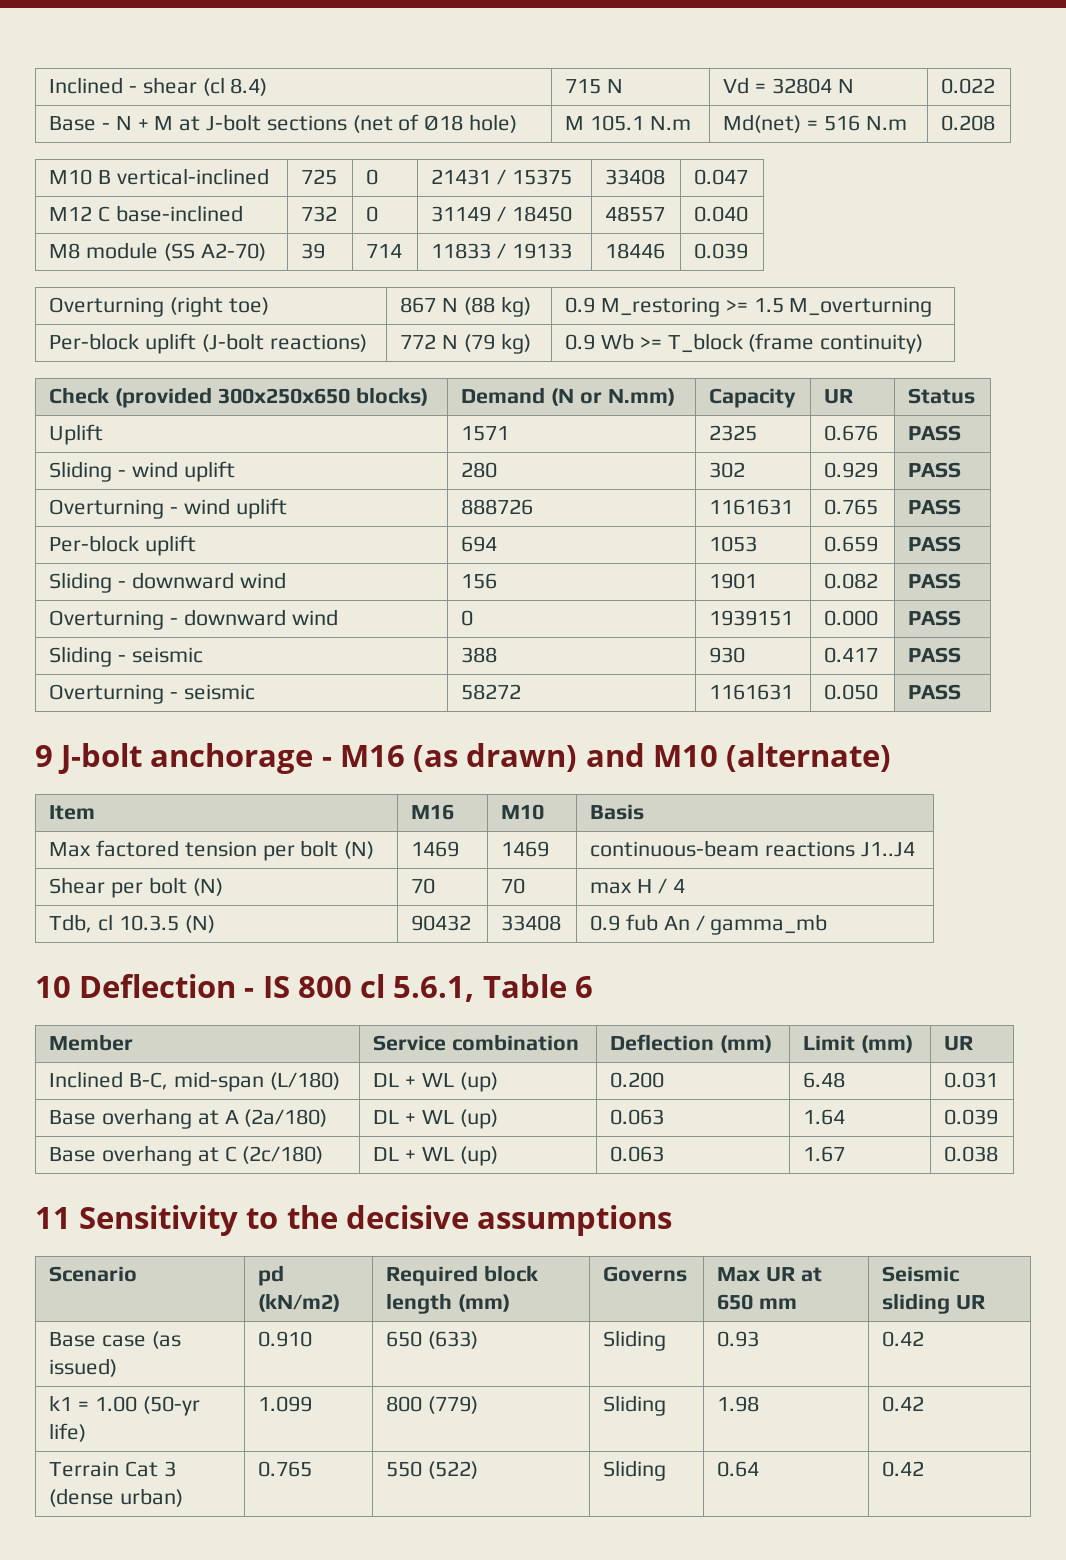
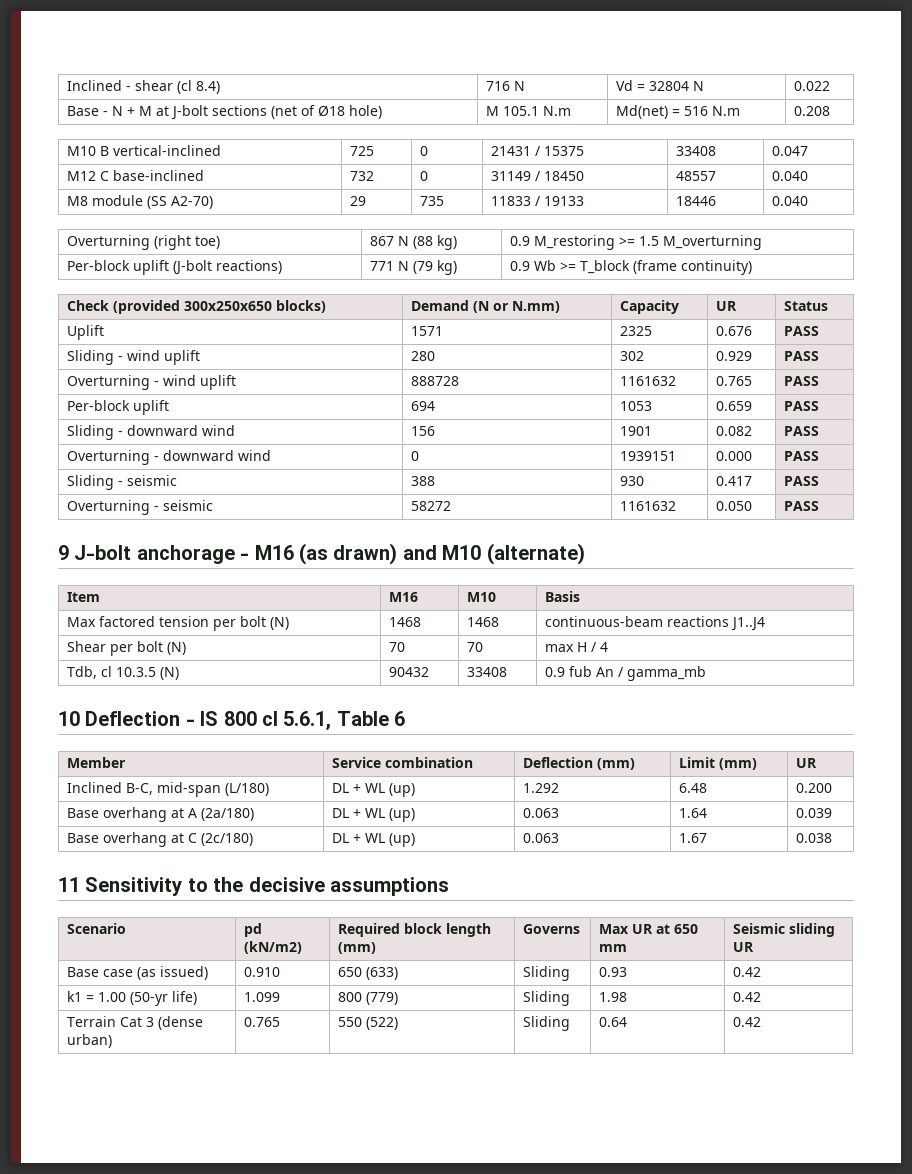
- Inclined - shear (cl 8.4) | 715 N | Vd = 32804 N | 0.022
+ Inclined - shear (cl 8.4) | 716 N | Vd = 32804 N | 0.022
- M8 module (SS A2-70) | 39 | 714 | 11833 / 19133 | 18446 | 0.039
+ M8 module (SS A2-70) | 29 | 735 | 11833 / 19133 | 18446 | 0.040
- Per-block uplift (J-bolt reactions) | 772 N (79 kg) | 0.9 Wb >= T_block (frame continuity)
+ Per-block uplift (J-bolt reactions) | 771 N (79 kg) | 0.9 Wb >= T_block (frame continuity)
- Overturning - wind uplift | 888726 | 1161631 | 0.765 | PASS
+ Overturning - wind uplift | 888728 | 1161632 | 0.765 | PASS
- Overturning - seismic | 58272 | 1161631 | 0.050 | PASS
+ Overturning - seismic | 58272 | 1161632 | 0.050 | PASS
- Max factored tension per bolt (N) | 1469 | 1469 | continuous-beam reactions J1..J4
+ Max factored tension per bolt (N) | 1468 | 1468 | continuous-beam reactions J1..J4
- Inclined B-C, mid-span (L/180) | DL + WL (up) | 0.200 | 6.48 | 0.031
+ Inclined B-C, mid-span (L/180) | DL + WL (up) | 1.292 | 6.48 | 0.200

